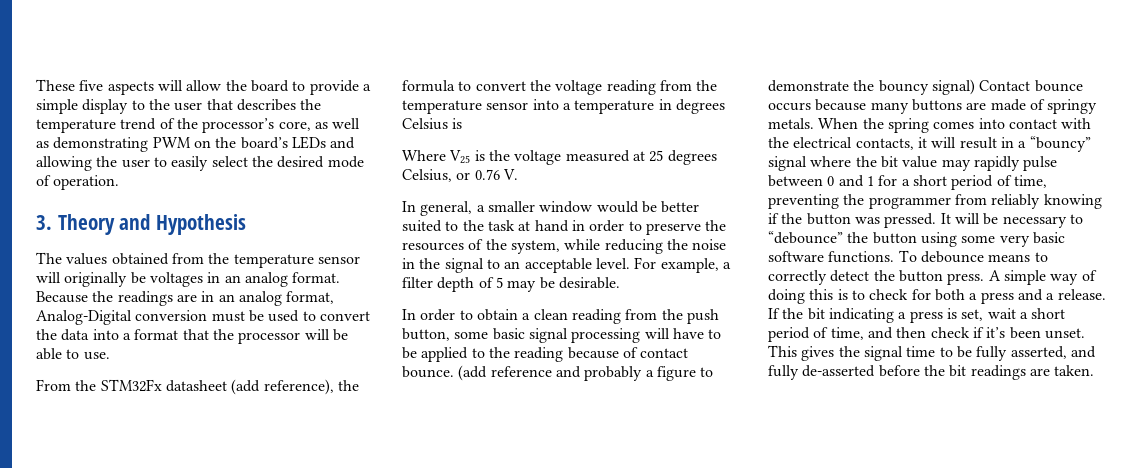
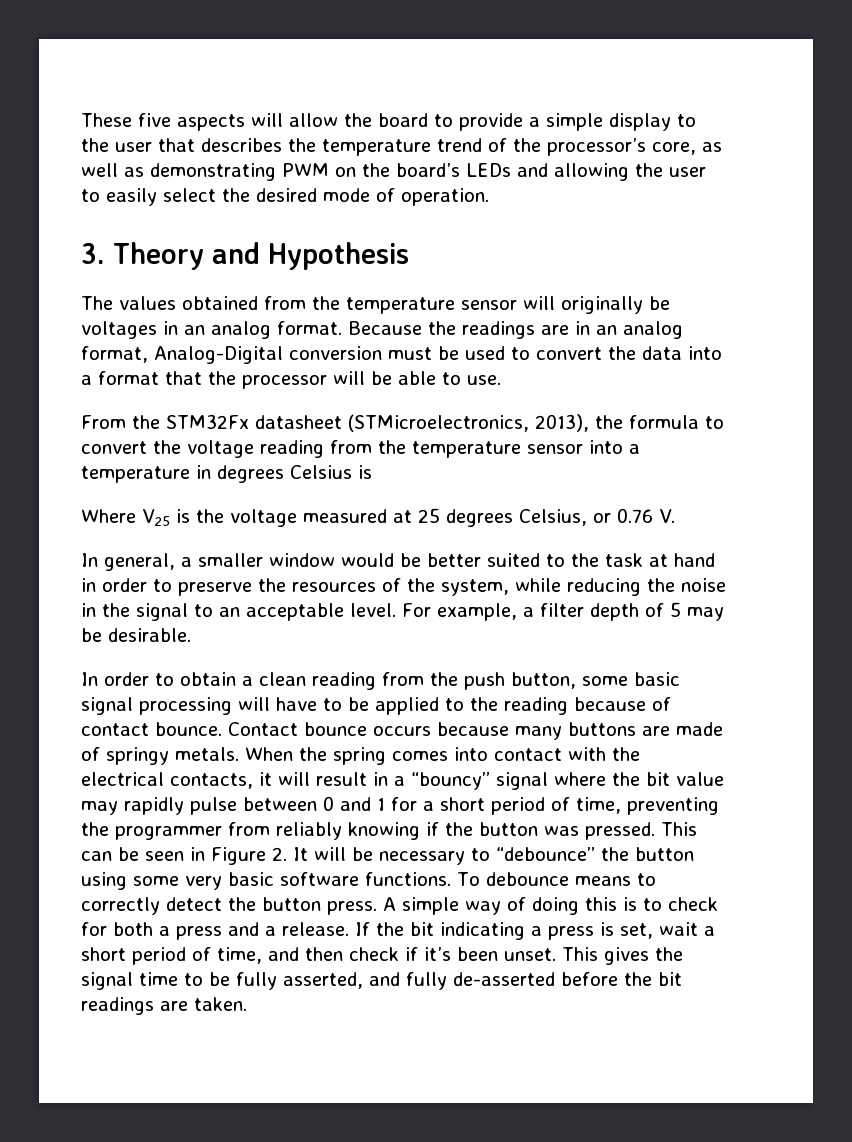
- From the STM32Fx datasheet (add reference), the formula to convert the voltage reading from the temperature sensor into a temperature in degrees Celsius is
+ From the STM32Fx datasheet (STMicroelectronics, 2013), the formula to convert the voltage reading from the temperature sensor into a temperature in degrees Celsius is
- (add reference and probably a figure to demonstrate the bouncy signal) Contact bounce occurs because many buttons are made of springy metals.
+ Contact bounce occurs because many buttons are made of springy metals.
- It will be necessary to “debounce” the button using some very basic software functions.
+ This can be seen in Figure 2. It will be necessary to “debounce” the button using some very basic software functions.

